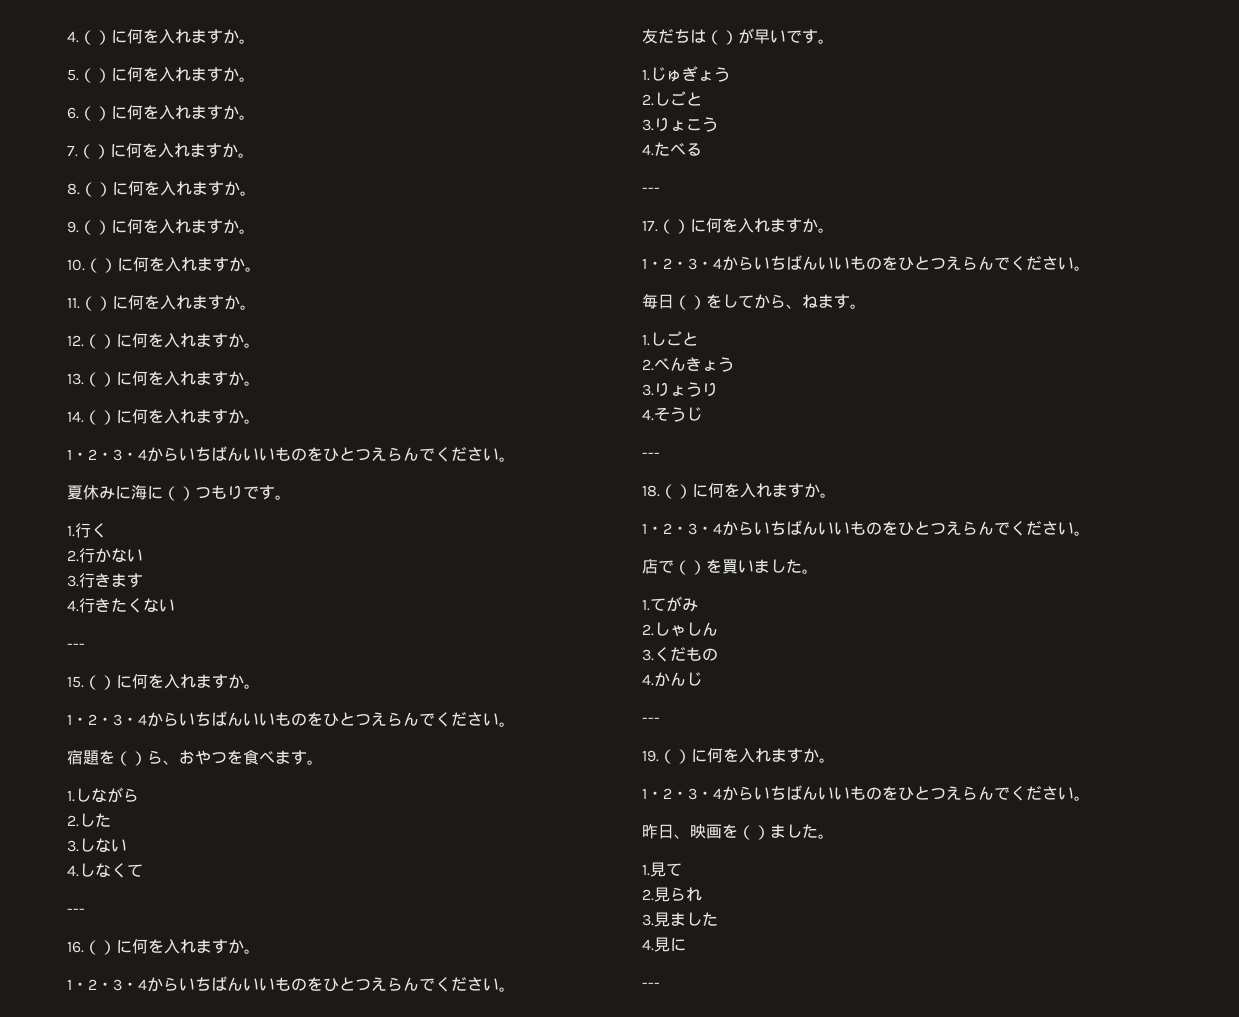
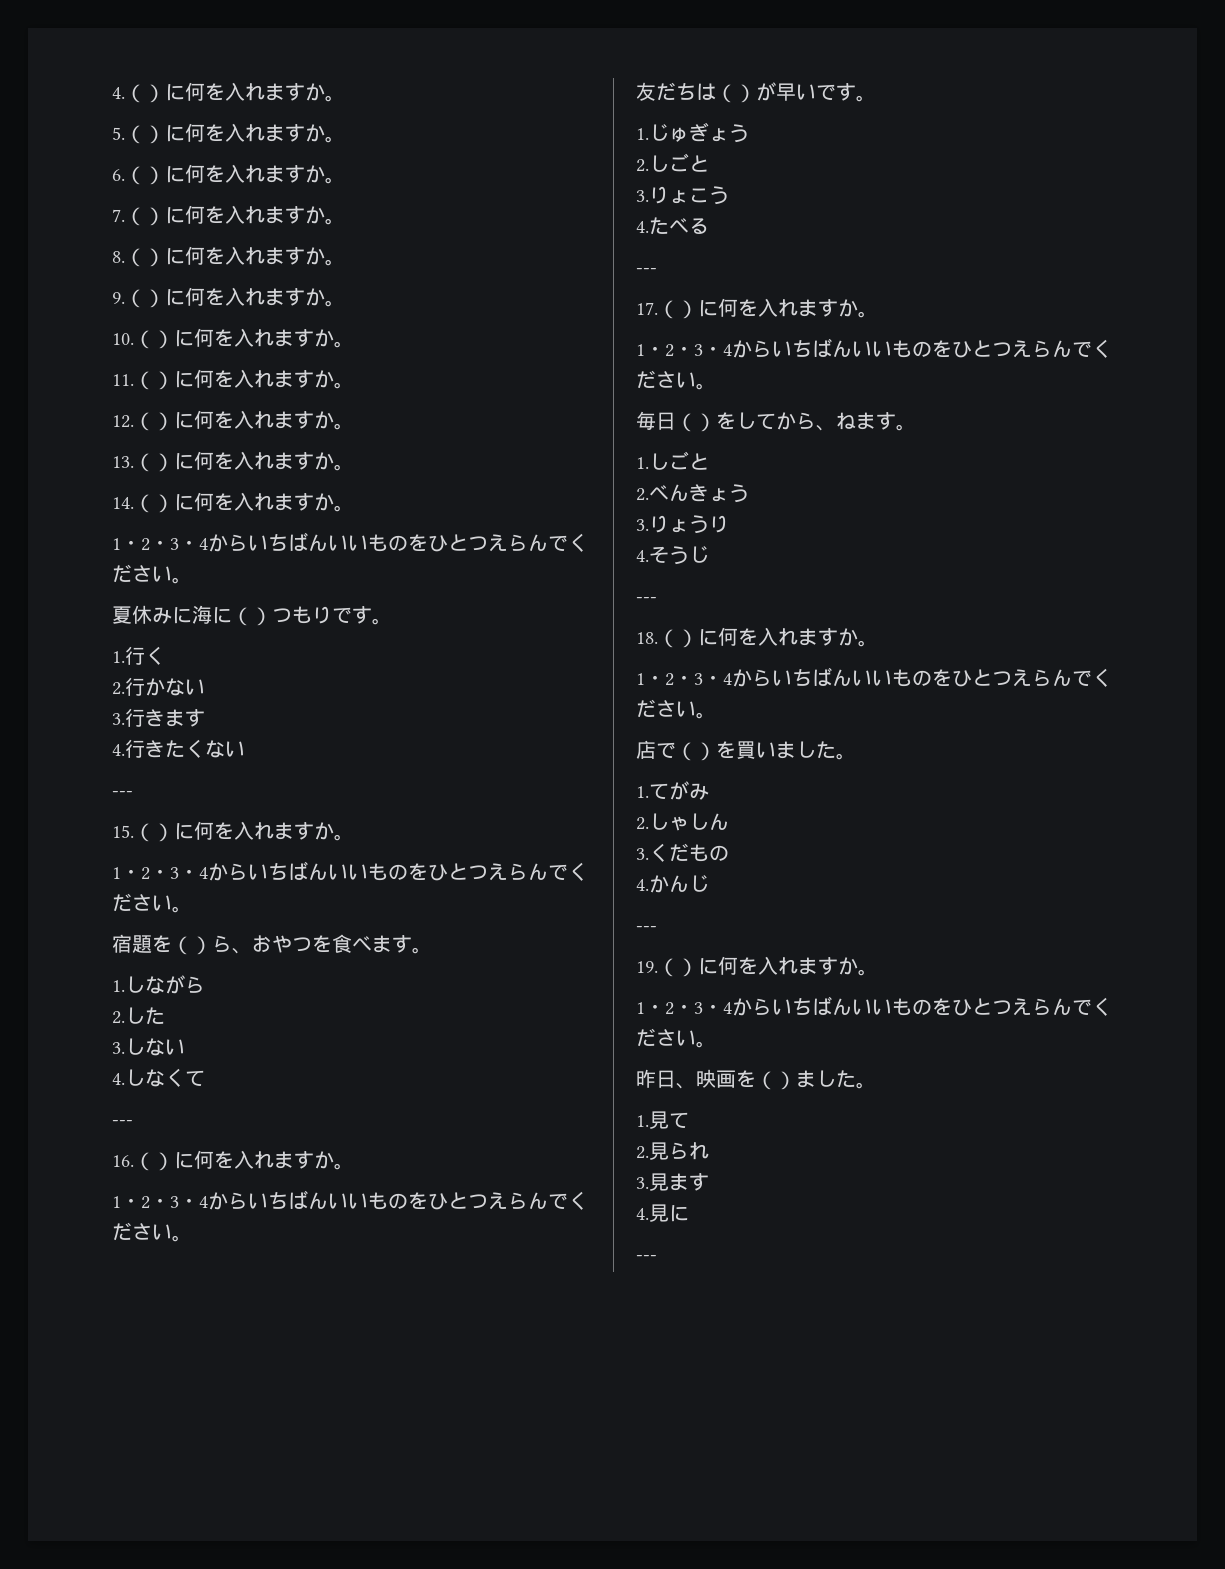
- 3.見ました
+ 3.見ます

